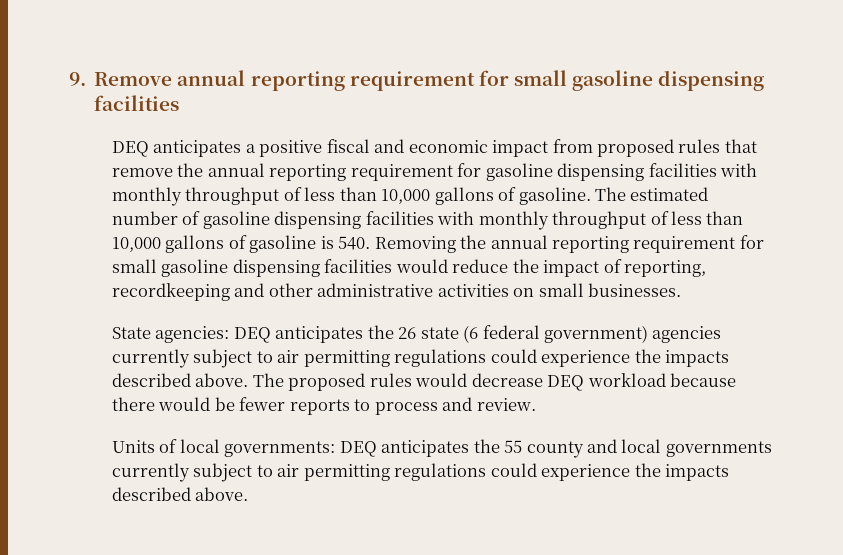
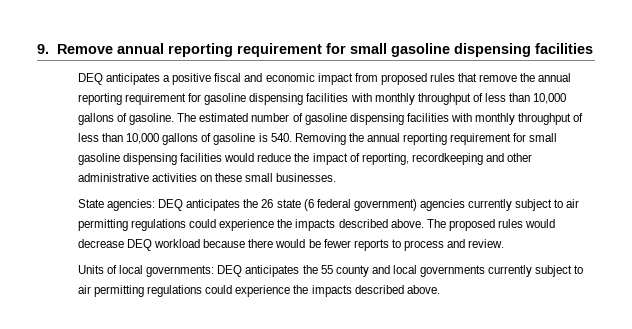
- The estimated number of gasoline dispensing facilities with monthly throughput of less than 10,000 gallons of gasoline is 540. Removing the annual reporting requirement for small gasoline dispensing facilities would reduce the impact of reporting, recordkeeping and other administrative activities on small businesses.
+ The estimated number of gasoline dispensing facilities with monthly throughput of less than 10,000 gallons of gasoline is 540. Removing the annual reporting requirement for small gasoline dispensing facilities would reduce the impact of reporting, recordkeeping and other administrative activities on these small businesses.

